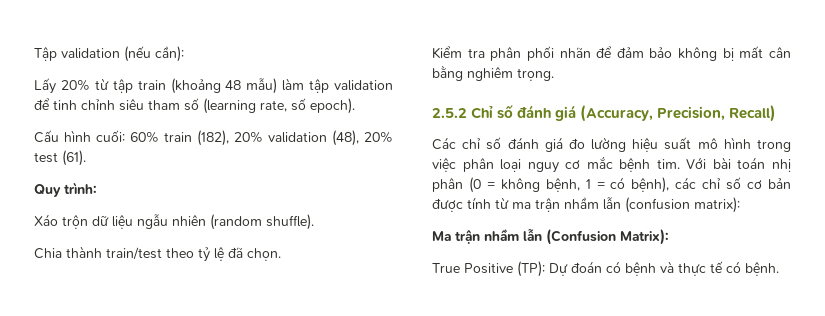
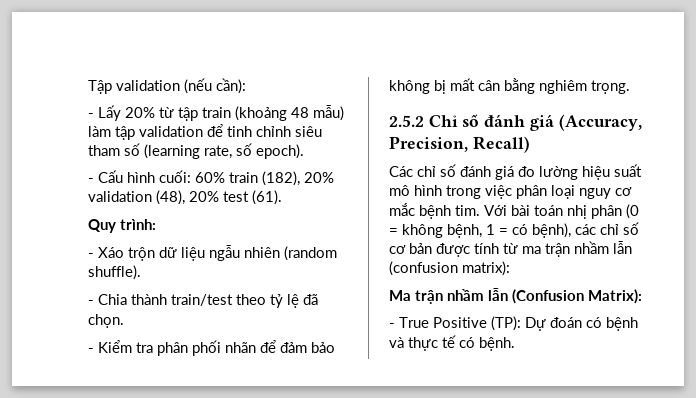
- Lấy 20% từ tập train (khoảng 48 mẫu) làm tập validation để tinh chỉnh siêu tham số (learning rate, số epoch).
+ - Lấy 20% từ tập train (khoảng 48 mẫu) làm tập validation để tinh chỉnh siêu tham số (learning rate, số epoch).
- Cấu hình cuối: 60% train (182), 20% validation (48), 20% test (61).
+ - Cấu hình cuối: 60% train (182), 20% validation (48), 20% test (61).
- Xáo trộn dữ liệu ngẫu nhiên (random shuffle).
+ - Xáo trộn dữ liệu ngẫu nhiên (random shuffle).
- Chia thành train/test theo tỷ lệ đã chọn.
+ - Chia thành train/test theo tỷ lệ đã chọn.
- Kiểm tra phân phối nhãn để đảm bảo không bị mất cân bằng nghiêm trọng.
+ - Kiểm tra phân phối nhãn để đảm bảo không bị mất cân bằng nghiêm trọng.
- True Positive (TP): Dự đoán có bệnh và thực tế có bệnh.
+ - True Positive (TP): Dự đoán có bệnh và thực tế có bệnh.

